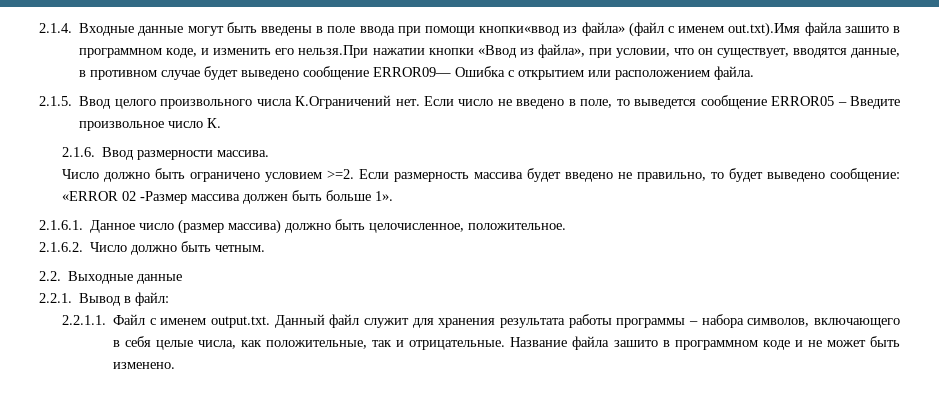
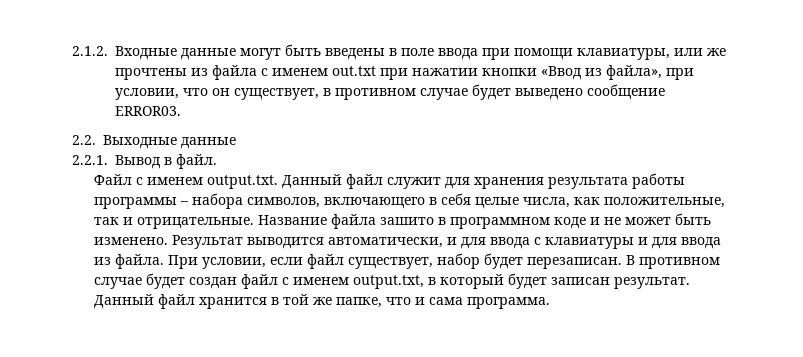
- 2.1.4. Входные данные могут быть введены в поле ввода при помощи кнопки«ввод из файла» (файл с именем out.txt).Имя файла зашито в программном коде, и изменить его нельзя.При нажатии кнопки «Ввод из файла», при условии, что он существует, вводятся данные, в противном случае будет выведено сообщение ERROR09— Ошибка с открытием или расположением файла.
- 2.1.5. Ввод целого произвольного числа К.Ограничений нет. Если число не введено в поле, то выведется сообщение ERROR05 – Введите произвольное число К.
- 2.1.6. Ввод размерности массива.
- Число должно быть ограничено условием >=2. Если размерность массива будет введено не правильно, то будет выведено сообщение: «ERROR 02 -Размер массива должен быть больше 1».
- 2.1.6.1. Данное число (размер массива) должно быть целочисленное, положительное.
- 2.1.6.2. Число должно быть четным.
+ 2.1.2. Входные данные могут быть введены в поле ввода при помощи клавиатуры, или же прочтены из файла с именем out.txt при нажатии кнопки «Ввод из файла», при условии, что он существует, в противном случае будет выведено сообщение ERROR03.
- 2.2.1. Вывод в файл:
- 2.2.1.1. Файл с именем output.txt. Данный файл служит для хранения результата работы программы – набора символов, включающего в себя целые числа, как положительные, так и отрицательные.
+ 2.2.1. Вывод в файл.
+ Файл с именем output.txt. Данный файл служит для хранения результата работы программы – набора символов, включающего в себя целые числа, как положительные, так и отрицательные.
+ Результат выводится автоматически, и для ввода с клавиатуры и для ввода из файла. При условии, если файл существует, набор будет перезаписан. В противном случае будет создан файл с именем output.txt, в который будет записан результат. Данный файл хранится в той же папке, что и сама программа.

